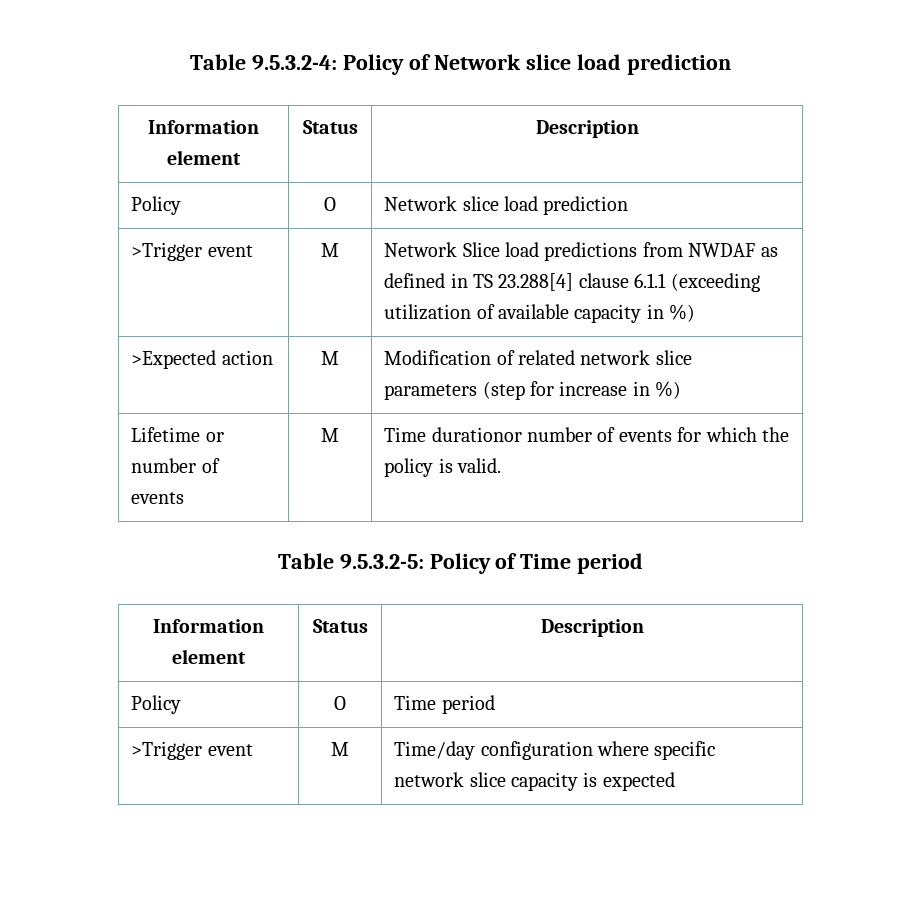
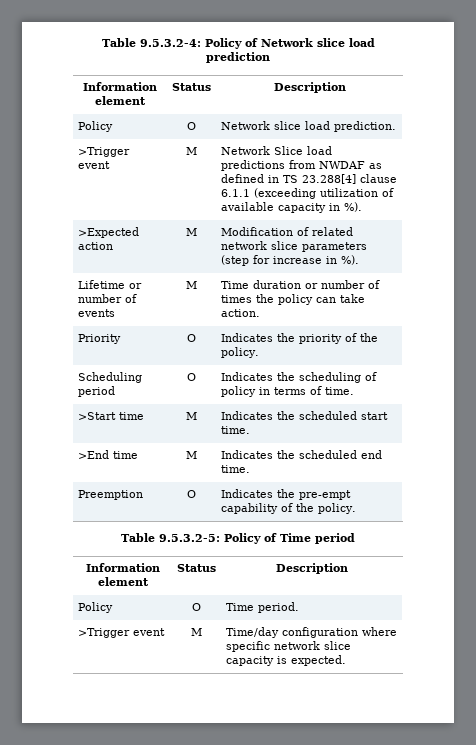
- Policy | O | Network slice load prediction
+ Policy | O | Network slice load prediction.
- >Trigger event | M | Network Slice load predictions from NWDAF as defined in TS 23.288[4] clause 6.1.1 (exceeding utilization of available capacity in %)
+ >Trigger event | M | Network Slice load predictions from NWDAF as defined in TS 23.288[4] clause 6.1.1 (exceeding utilization of available capacity in %).
- >Expected action | M | Modification of related network slice parameters (step for increase in %)
+ >Expected action | M | Modification of related network slice parameters (step for increase in %).
- Lifetime or number of events | M | Time durationor number of events for which the policy is valid.
+ Lifetime or number of events | M | Time duration or number of times the policy can take action.
+ Priority | O | Indicates the priority of the policy.
+ Scheduling period | O | Indicates the scheduling of policy in terms of time.
+ >Start time | M | Indicates the scheduled start time.
+ >End time | M | Indicates the scheduled end time.
+ Preemption | O | Indicates the pre-empt capability of the policy.
- Policy | O | Time period
+ Policy | O | Time period.
- >Trigger event | M | Time/day configuration where specific network slice capacity is expected
+ >Trigger event | M | Time/day configuration where specific network slice capacity is expected.

